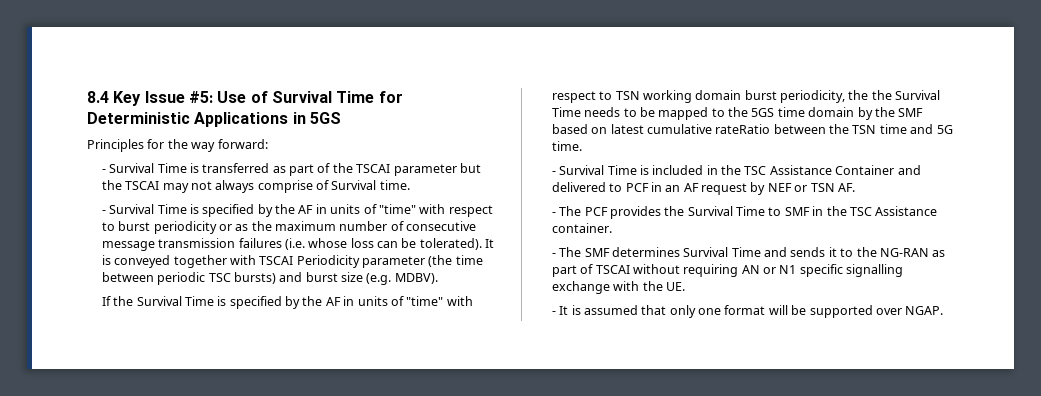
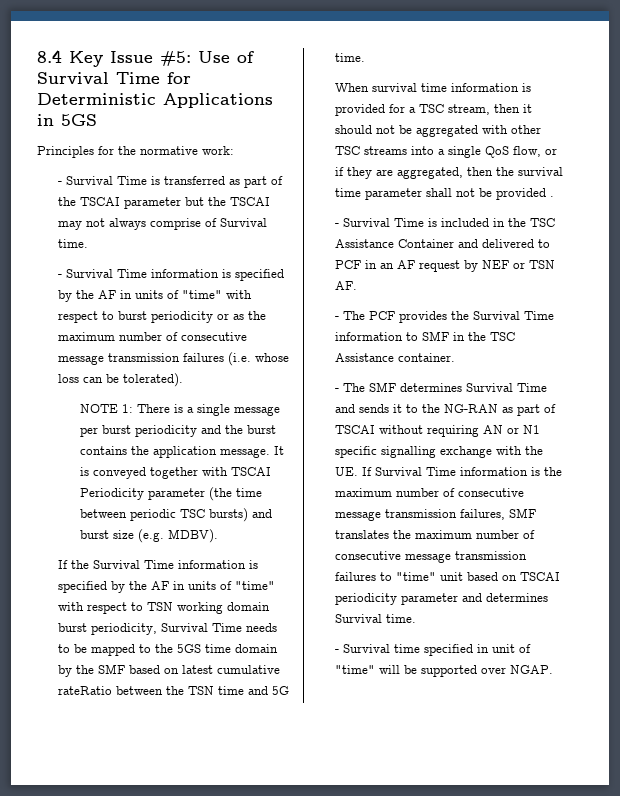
- Principles for the way forward:
+ Principles for the normative work:
- - Survival Time is specified by the AF in units of "time" with respect to burst periodicity or as the maximum number of consecutive message transmission failures (i.e. whose loss can be tolerated).
+ - Survival Time information is specified by the AF in units of "time" with respect to burst periodicity or as the maximum number of consecutive message transmission failures (i.e. whose loss can be tolerated).
+ NOTE 1: There is a single message per burst periodicity and the burst contains the application message.
- If the Survival Time is specified by the AF in units of "time" with respect to TSN working domain burst periodicity, the the Survival Time needs to be mapped to the 5GS time domain by the SMF based on latest cumulative rateRatio between the TSN time and 5G time.
+ If the Survival Time information is specified by the AF in units of "time" with respect to TSN working domain burst periodicity, Survival Time needs to be mapped to the 5GS time domain by the SMF based on latest cumulative rateRatio between the TSN time and 5G time.
+ When survival time information is provided for a TSC stream, then it should not be aggregated with other TSC streams into a single QoS flow, or if they are aggregated, then the survival time parameter shall not be provided .
- - The PCF provides the Survival Time to SMF in the TSC Assistance container.
+ - The PCF provides the Survival Time information to SMF in the TSC Assistance container.
- - The SMF determines Survival Time and sends it to the NG-RAN as part of TSCAI without requiring AN or N1 specific signalling exchange with the UE.
- - It is assumed that only one format will be supported over NGAP.
+ - The SMF determines Survival Time and sends it to the NG-RAN as part of TSCAI without requiring AN or N1 specific signalling exchange with the UE. If Survival Time information is the maximum number of consecutive message transmission failures, SMF translates the maximum number of consecutive message transmission failures to "time" unit based on TSCAI periodicity parameter and determines Survival time.
+ - Survival time specified in unit of "time" will be supported over NGAP.

